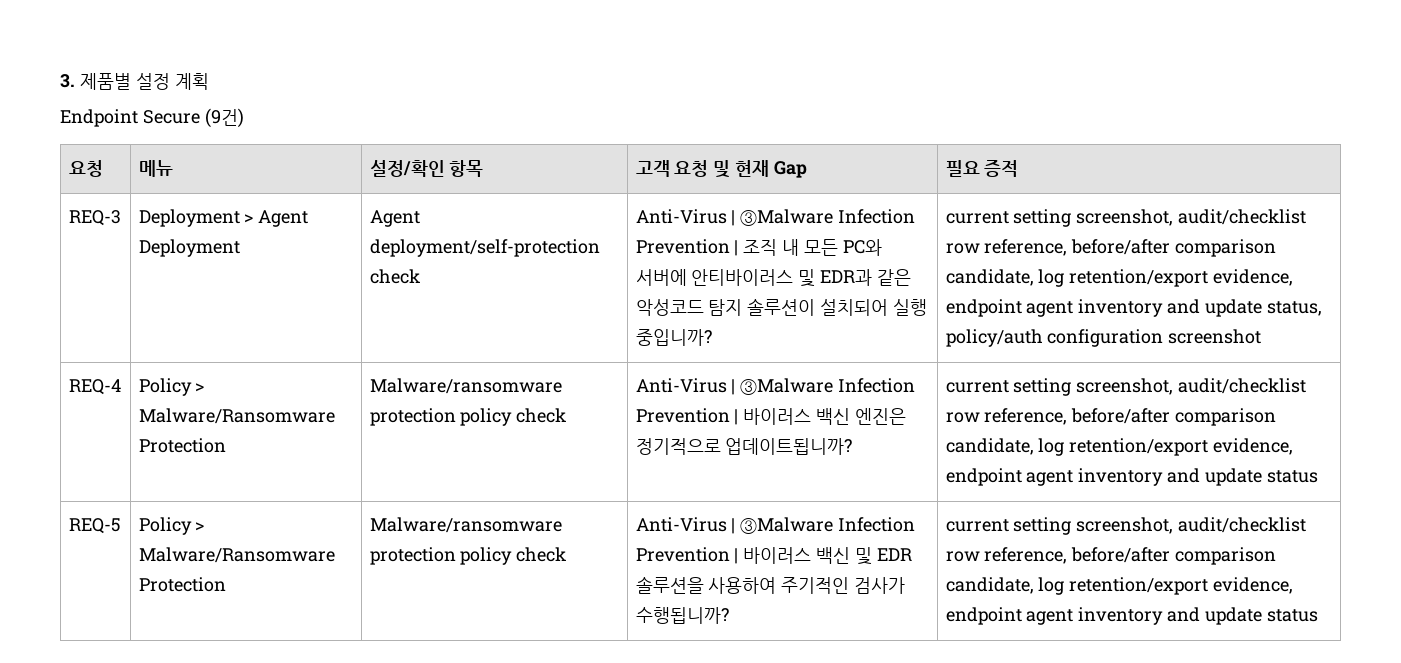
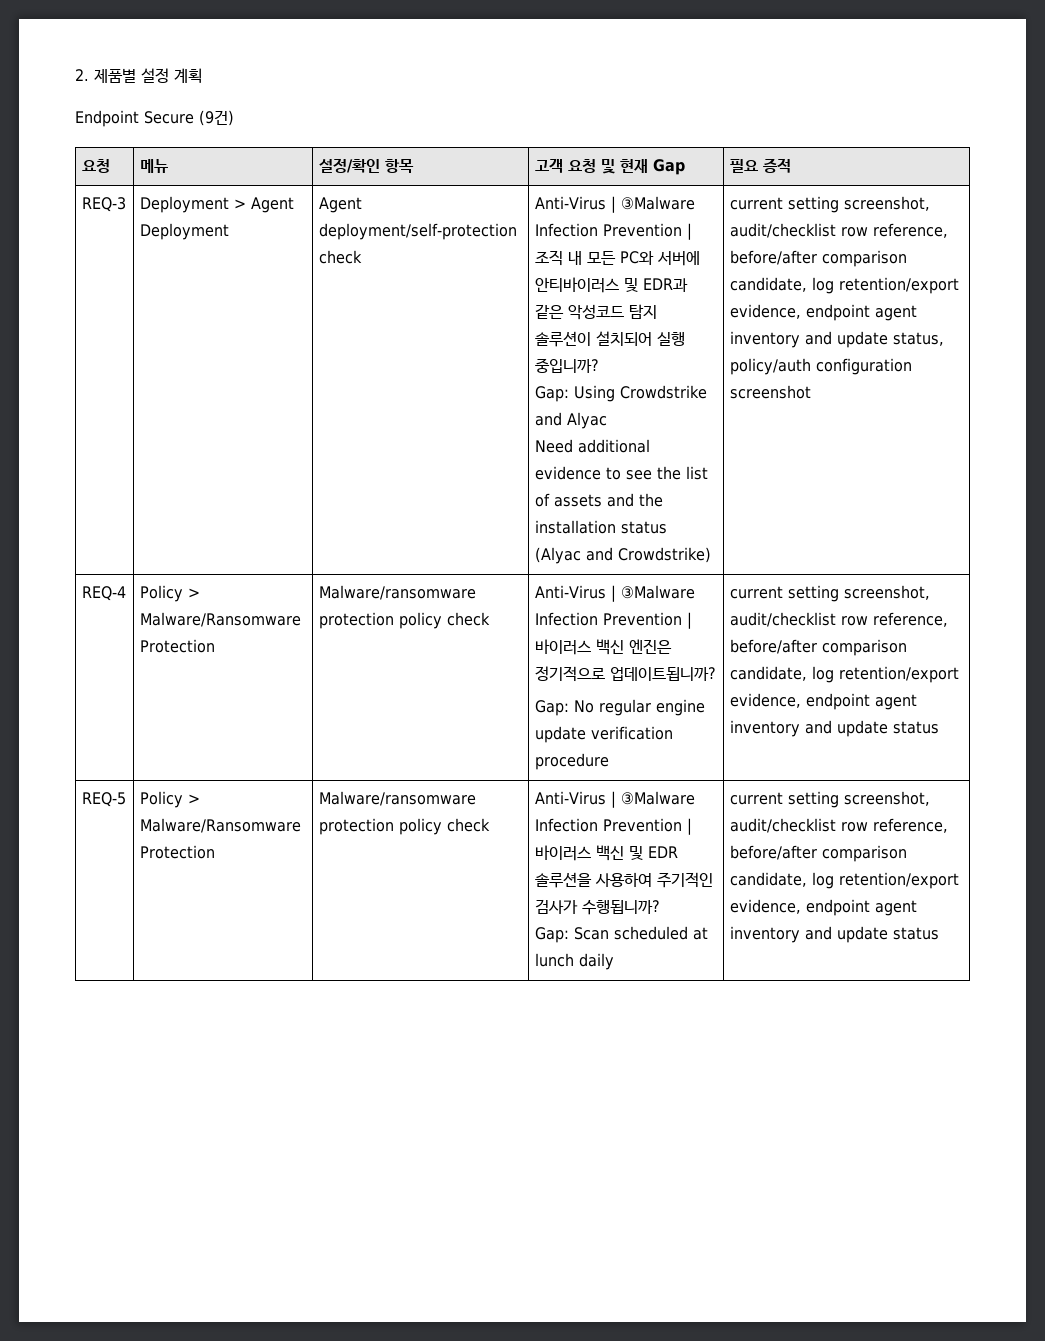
- 3. 제품별 설정 계획
+ 2. 제품별 설정 계획
+ Gap: Using Crowdstrike and Alyac
+ Need additional evidence to see the list of assets and the installation status (Alyac and Crowdstrike)
+ Gap: No regular engine update verification procedure
+ Gap: Scan scheduled at lunch daily

